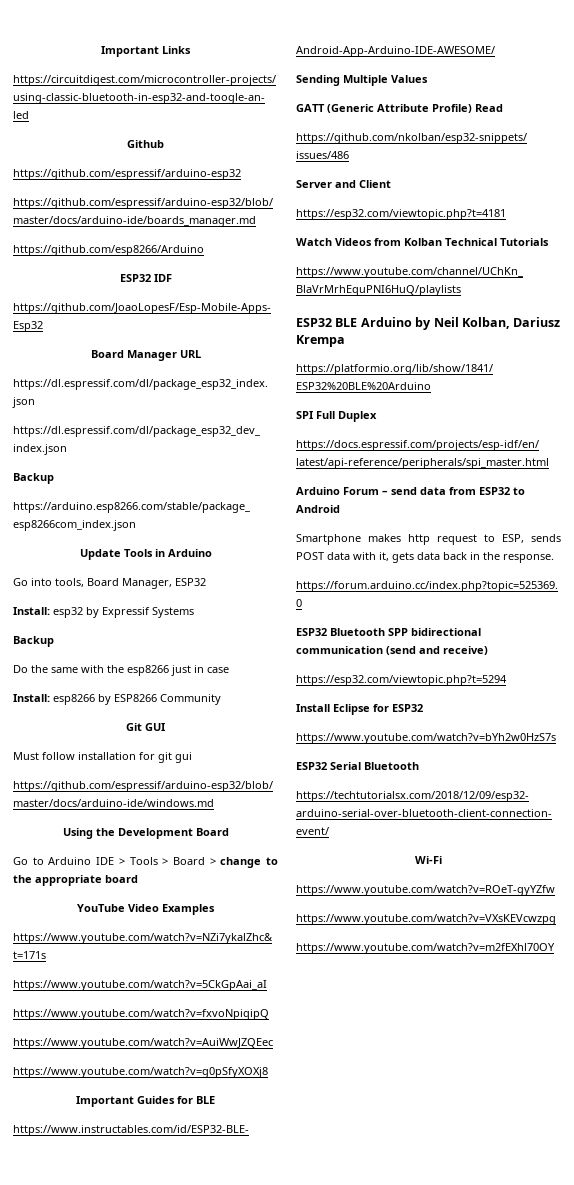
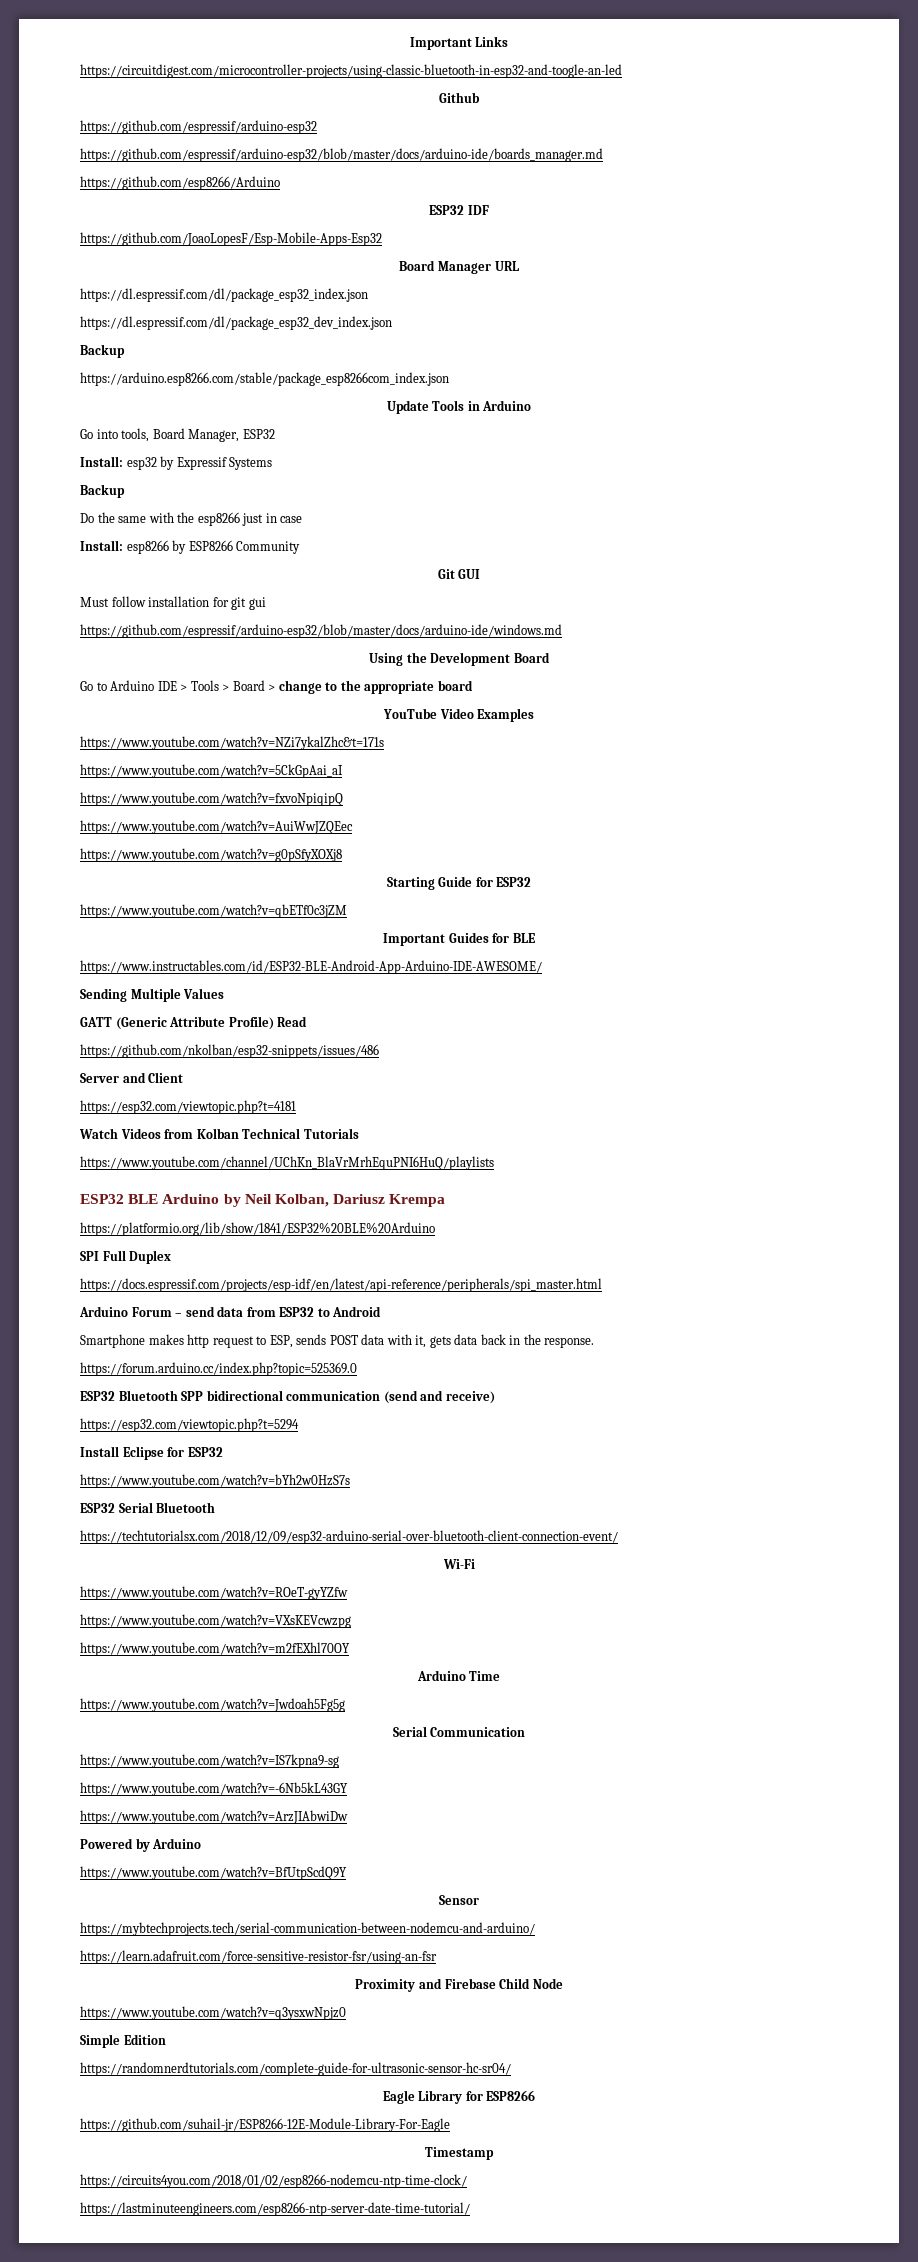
+ Starting Guide for ESP32
+ https://www.youtube.com/watch?v=qbETf0c3jZM
+ Arduino Time
+ https://www.youtube.com/watch?v=Jwdoah5Fg5g
+ Serial Communication
+ https://www.youtube.com/watch?v=IS7kpna9-sg
+ https://www.youtube.com/watch?v=-6Nb5kL43GY
+ https://www.youtube.com/watch?v=ArzJIAbwiDw
+ Powered by Arduino
+ https://www.youtube.com/watch?v=BfUtpScdQ9Y
+ Sensor
+ https://mybtechprojects.tech/serial-communication-between-nodemcu-and-arduino/
+ https://learn.adafruit.com/force-sensitive-resistor-fsr/using-an-fsr
+ Proximity and Firebase Child Node
+ https://www.youtube.com/watch?v=q3ysxwNpjz0
+ Simple Edition
+ https://randomnerdtutorials.com/complete-guide-for-ultrasonic-sensor-hc-sr04/
+ Eagle Library for ESP8266
+ https://github.com/suhail-jr/ESP8266-12E-Module-Library-For-Eagle
+ Timestamp
+ https://circuits4you.com/2018/01/02/esp8266-nodemcu-ntp-time-clock/
+ https://lastminuteengineers.com/esp8266-ntp-server-date-time-tutorial/

